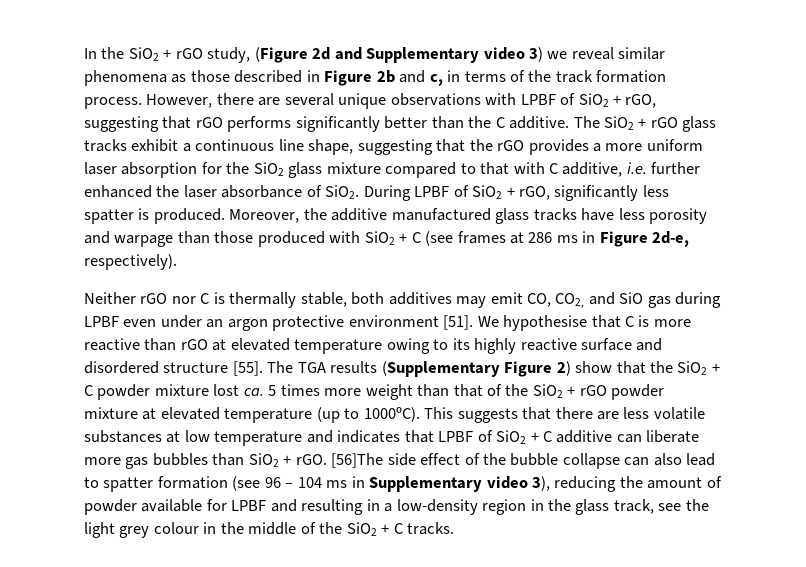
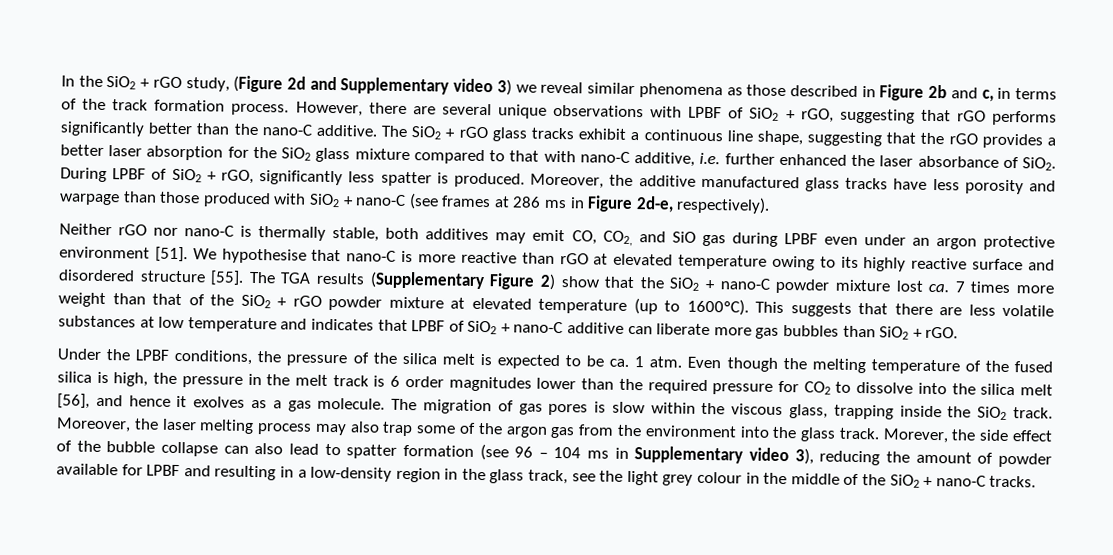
- However, there are several unique observations with LPBF of SiO2 + rGO, suggesting that rGO performs significantly better than the C additive.
+ However, there are several unique observations with LPBF of SiO2 + rGO, suggesting that rGO performs significantly better than the nano-C additive.
- The SiO2 + rGO glass tracks exhibit a continuous line shape, suggesting that the rGO provides a more uniform laser absorption for the SiO2 glass mixture compared to that with C additive, i.e. further enhanced the laser absorbance of SiO2.
+ The SiO2 + rGO glass tracks exhibit a continuous line shape, suggesting that the rGO provides a better laser absorption for the SiO2 glass mixture compared to that with nano-C additive, i.e. further enhanced the laser absorbance of SiO2.
- Moreover, the additive manufactured glass tracks have less porosity and warpage than those produced with SiO2 + C (see frames at 286 ms in Figure 2d-e, respectively).
+ Moreover, the additive manufactured glass tracks have less porosity and warpage than those produced with SiO2 + nano-C (see frames at 286 ms in Figure 2d-e, respectively).
- Neither rGO nor C is thermally stable, both additives may emit CO, CO2, and SiO gas during LPBF even under an argon protective environment [51].
+ Neither rGO nor nano-C is thermally stable, both additives may emit CO, CO2, and SiO gas during LPBF even under an argon protective environment [51].
- We hypothesise that C is more reactive than rGO at elevated temperature owing to its highly reactive surface and disordered structure [55].
+ We hypothesise that nano-C is more reactive than rGO at elevated temperature owing to its highly reactive surface and disordered structure [55].
- The TGA results (Supplementary Figure 2) show that the SiO2 + C powder mixture lost ca. 5 times more weight than that of the SiO2 + rGO powder mixture at elevated temperature (up to 1000ºC).
+ The TGA results (Supplementary Figure 2) show that the SiO2 + nano-C powder mixture lost ca. 7 times more weight than that of the SiO2 + rGO powder mixture at elevated temperature (up to 1600ºC).
- This suggests that there are less volatile substances at low temperature and indicates that LPBF of SiO2 + C additive can liberate more gas bubbles than SiO2 + rGO. [56]The side effect of the bubble collapse can also lead to spatter formation (see 96 – 104 ms in Supplementary video 3), reducing the amount of powder available for LPBF and resulting in a low-density region in the glass track, see the light grey colour in the middle of the SiO2 + C tracks.
+ This suggests that there are less volatile substances at low temperature and indicates that LPBF of SiO2 + nano-C additive can liberate more gas bubbles than SiO2 + rGO.
+ Under the LPBF conditions, the pressure of the silica melt is expected to be ca. 1 atm. Even though the melting temperature of the fused silica is high, the pressure in the melt track is 6 order magnitudes lower than the required pressure for CO2 to dissolve into the silica melt [56], and hence it exolves as a gas molecule. The migration of gas pores is slow within the viscous glass, trapping inside the SiO2 track. Moreover, the laser melting process may also trap some of the argon gas from the environment into the glass track. Morever, the side effect of the bubble collapse can also lead to spatter formation (see 96 – 104 ms in Supplementary video 3), reducing the amount of powder available for LPBF and resulting in a low-density region in the glass track, see the light grey colour in the middle of the SiO2 + nano-C tracks.

